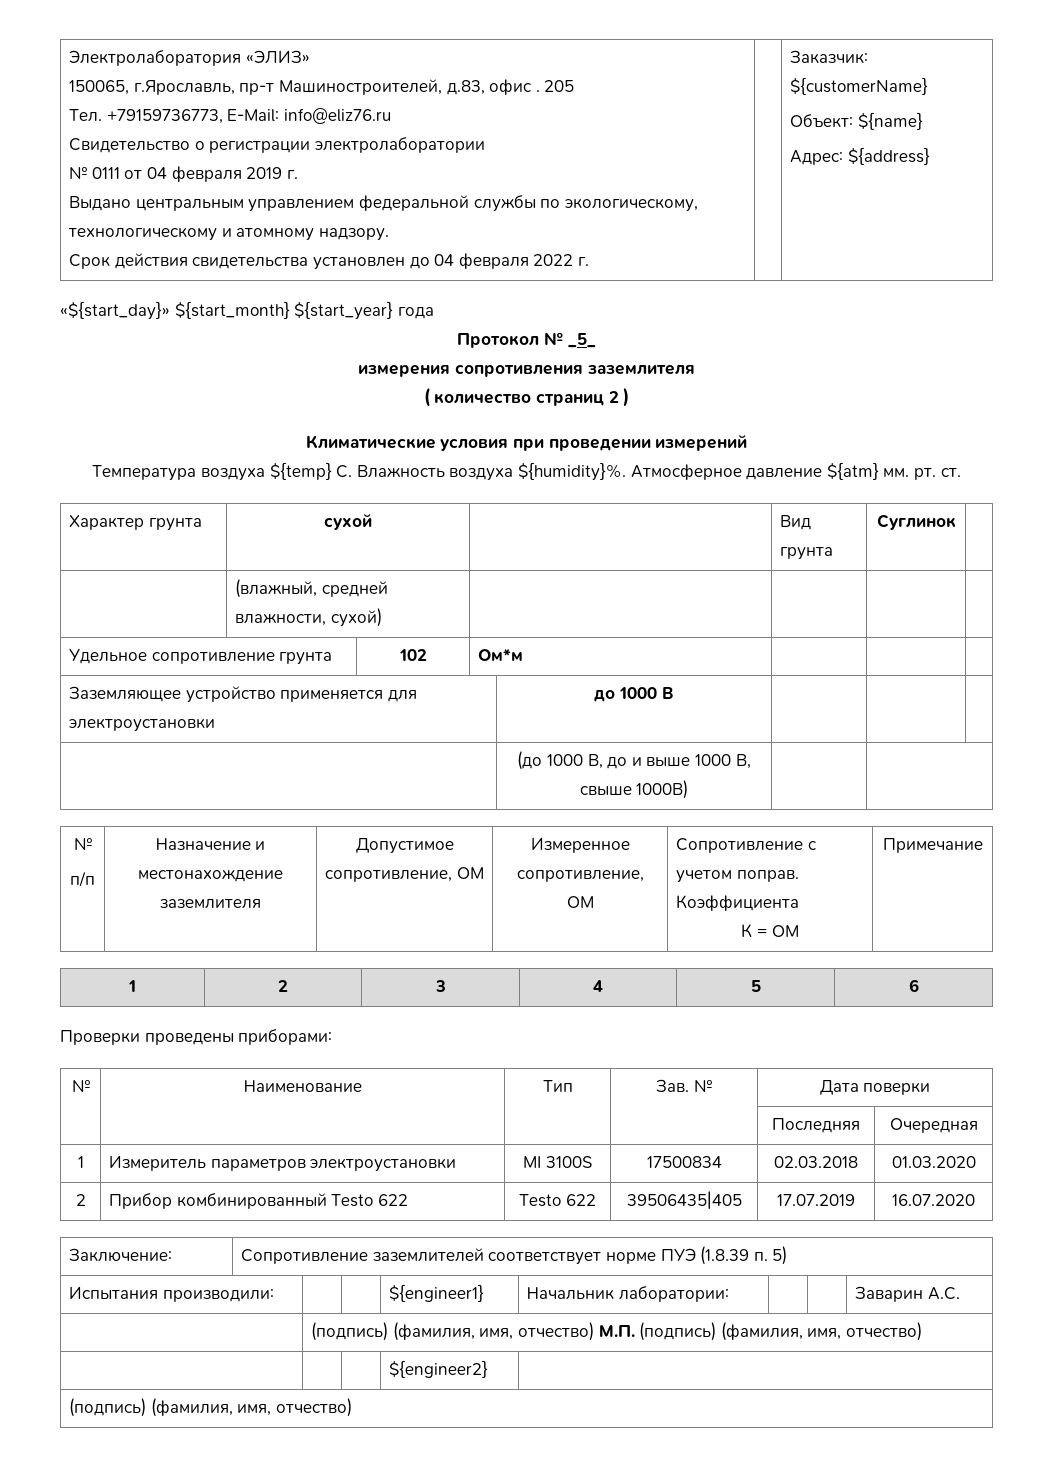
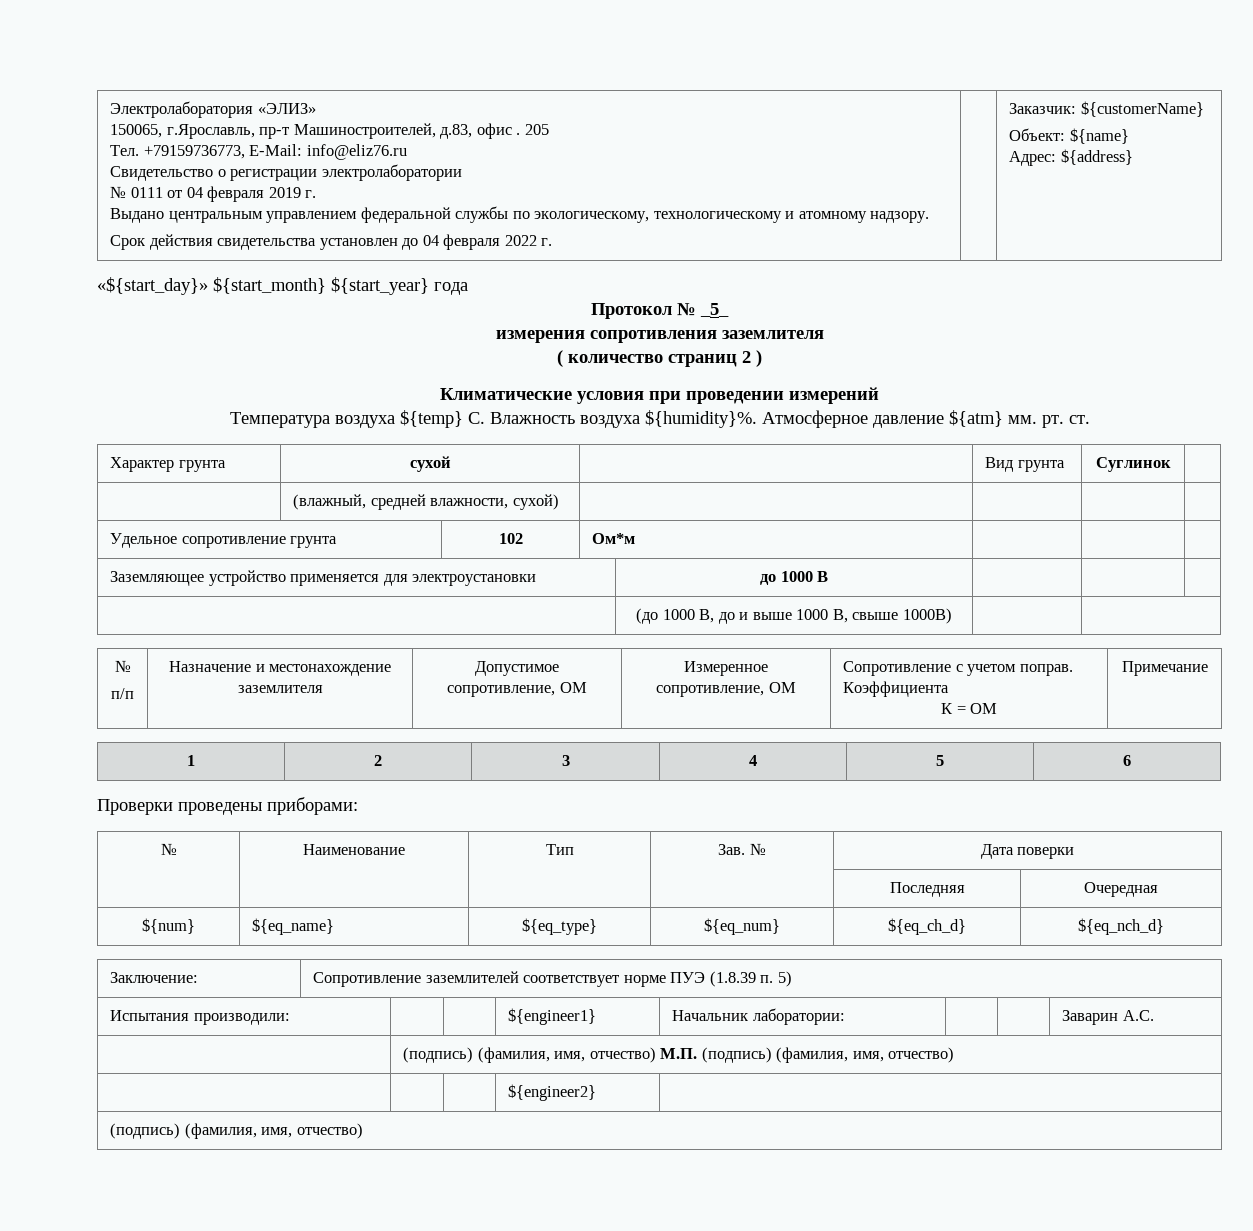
- 1 | Измеритель параметров электроустановки | MI 3100S | 17500834 | 02.03.2018 | 01.03.2020
- 2 | Прибор комбинированный Testo 622 | Testo 622 | 39506435|405 | 17.07.2019 | 16.07.2020
+ ${num} | ${eq_name} | ${eq_type} | ${eq_num} | ${eq_ch_d} | ${eq_nch_d}

